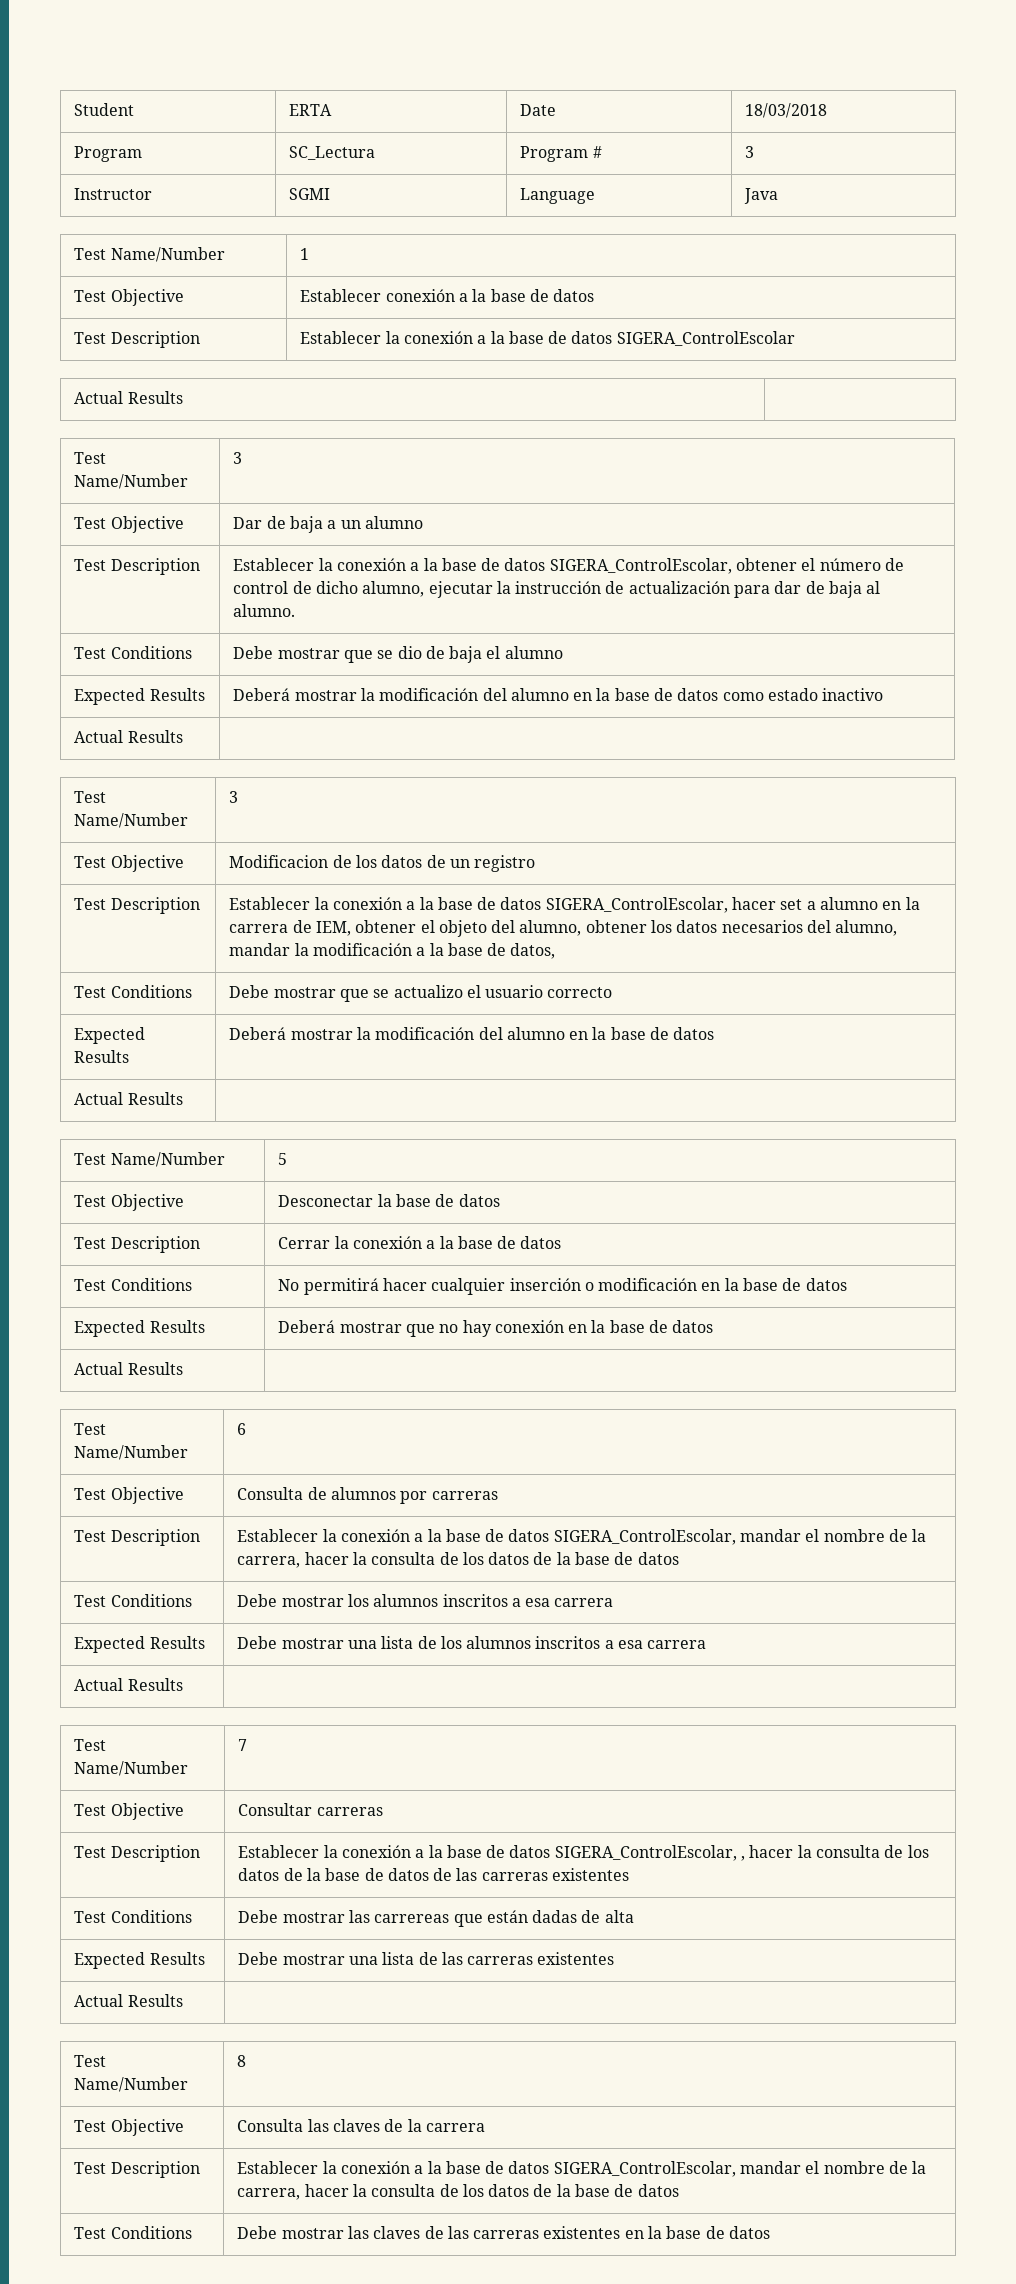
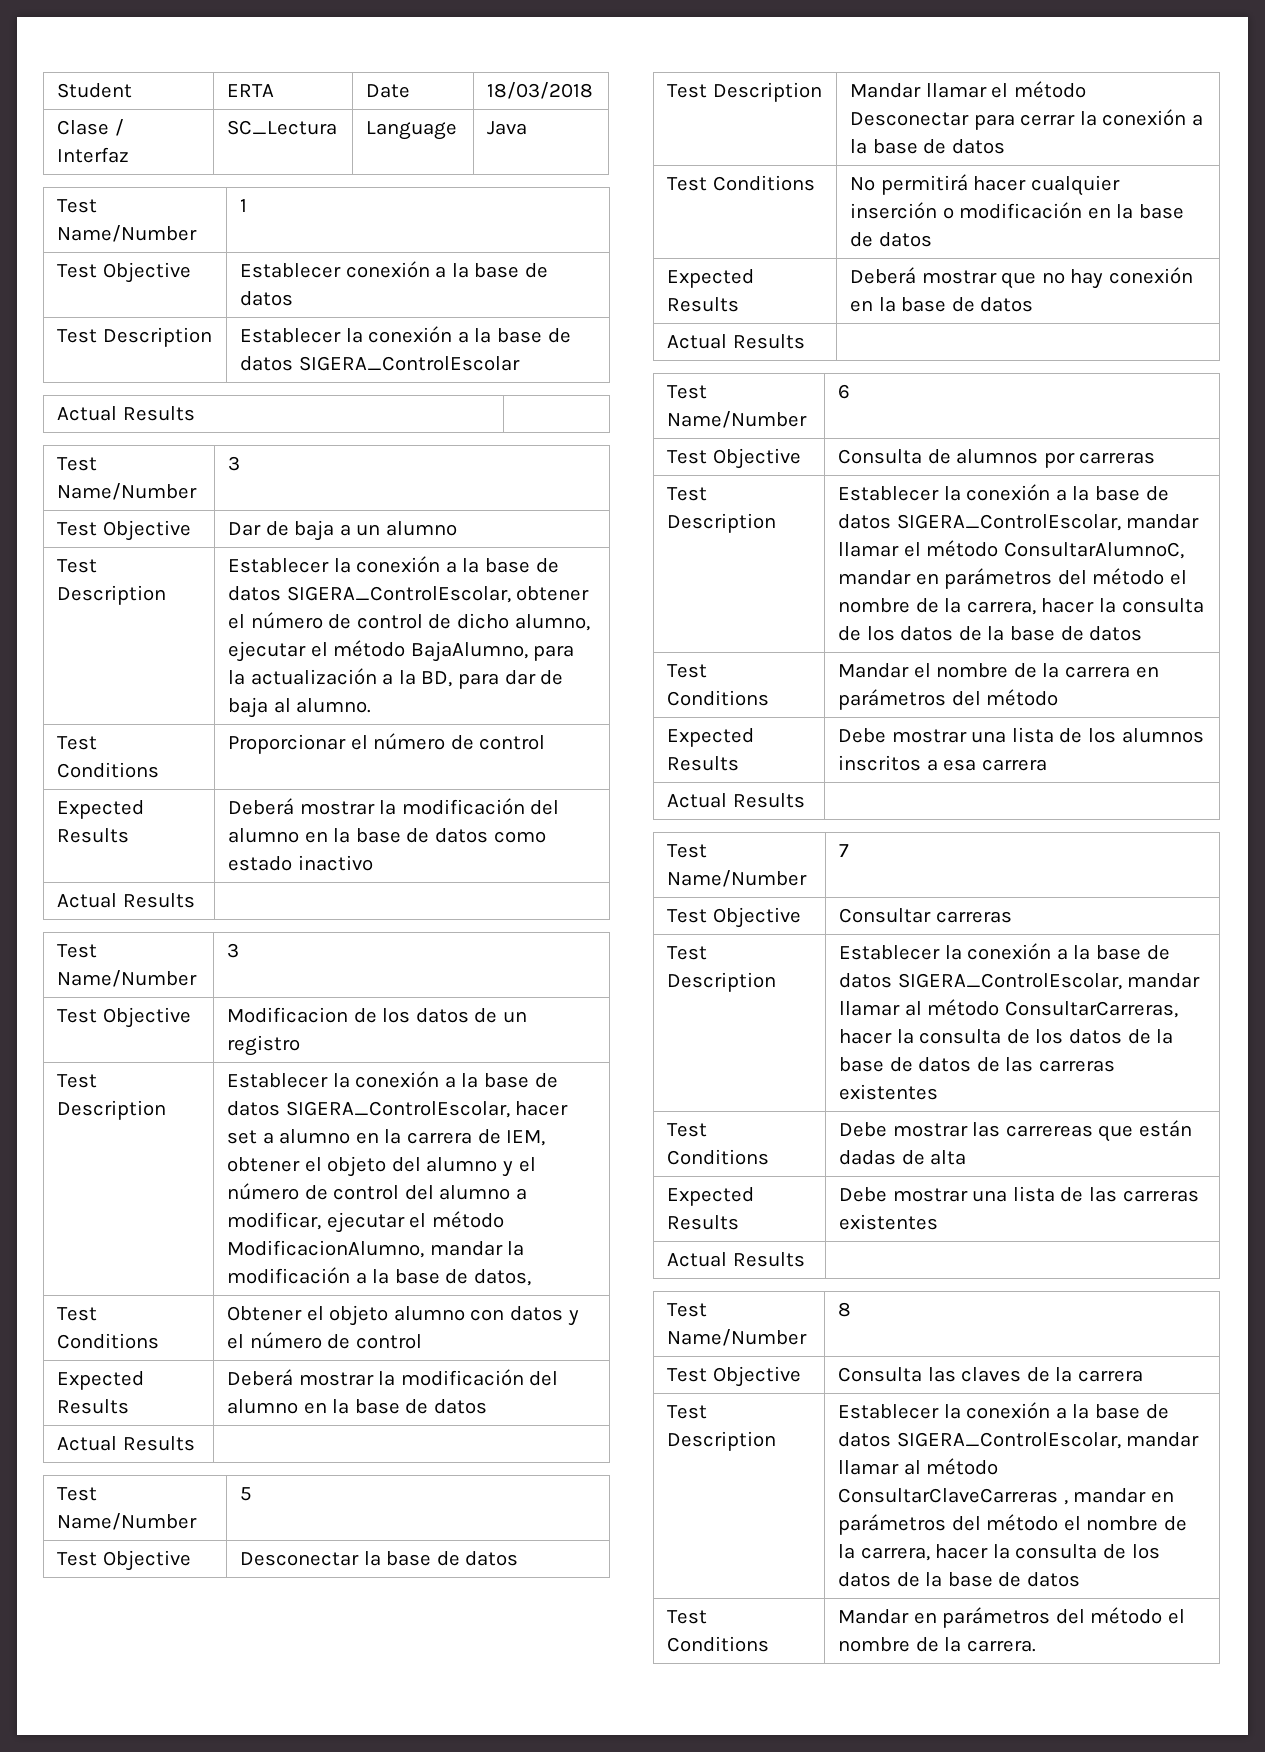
- Program | SC_Lectura | Program # | 3
- Instructor | SGMI | Language | Java
+ Clase / Interfaz | SC_Lectura | Language | Java
- Test Description | Establecer la conexión a la base de datos SIGERA_ControlEscolar, obtener el número de control de dicho alumno, ejecutar la instrucción de actualización para dar de baja al alumno.
+ Test Description | Establecer la conexión a la base de datos SIGERA_ControlEscolar, obtener el número de control de dicho alumno, ejecutar el método BajaAlumno, para la actualización a la BD, para dar de baja al alumno.
- Test Conditions | Debe mostrar que se dio de baja el alumno
+ Test Conditions | Proporcionar el número de control
- Establecer la conexión a la base de datos SIGERA_ControlEscolar, hacer set a alumno en la carrera de IEM, obtener el objeto del alumno, obtener los datos necesarios del alumno, mandar la modificación a la base de datos,
+ Establecer la conexión a la base de datos SIGERA_ControlEscolar, hacer set a alumno en la carrera de IEM, obtener el objeto del alumno y el número de control del alumno a modificar, ejecutar el método ModificacionAlumno, mandar la modificación a la base de datos,
- Test Conditions | Debe mostrar que se actualizo el usuario correcto
+ Test Conditions | Obtener el objeto alumno con datos y el número de control
- Test Description | Cerrar la conexión a la base de datos
+ Test Description | Mandar llamar el método Desconectar para cerrar la conexión a la base de datos
  Test Objective | Consulta de alumnos por carreras
- Test Description | Establecer la conexión a la base de datos SIGERA_ControlEscolar, mandar el nombre de la carrera, hacer la consulta de los datos de la base de datos
+ Test Description | Establecer la conexión a la base de datos SIGERA_ControlEscolar, mandar llamar el método ConsultarAlumnoC, mandar en parámetros del método el nombre de la carrera, hacer la consulta de los datos de la base de datos
- Test Conditions | Debe mostrar los alumnos inscritos a esa carrera
+ Test Conditions | Mandar el nombre de la carrera en parámetros del método
- Test Description | Establecer la conexión a la base de datos SIGERA_ControlEscolar, , hacer la consulta de los datos de la base de datos de las carreras existentes
+ Test Description | Establecer la conexión a la base de datos SIGERA_ControlEscolar, mandar llamar al método ConsultarCarreras, hacer la consulta de los datos de la base de datos de las carreras existentes
  Test Objective | Consulta las claves de la carrera
- Test Description | Establecer la conexión a la base de datos SIGERA_ControlEscolar, mandar el nombre de la carrera, hacer la consulta de los datos de la base de datos
+ Test Description | Establecer la conexión a la base de datos SIGERA_ControlEscolar, mandar llamar al método ConsultarClaveCarreras , mandar en parámetros del método el nombre de la carrera, hacer la consulta de los datos de la base de datos
- Test Conditions | Debe mostrar las claves de las carreras existentes en la base de datos
+ Test Conditions | Mandar en parámetros del método el nombre de la carrera.

